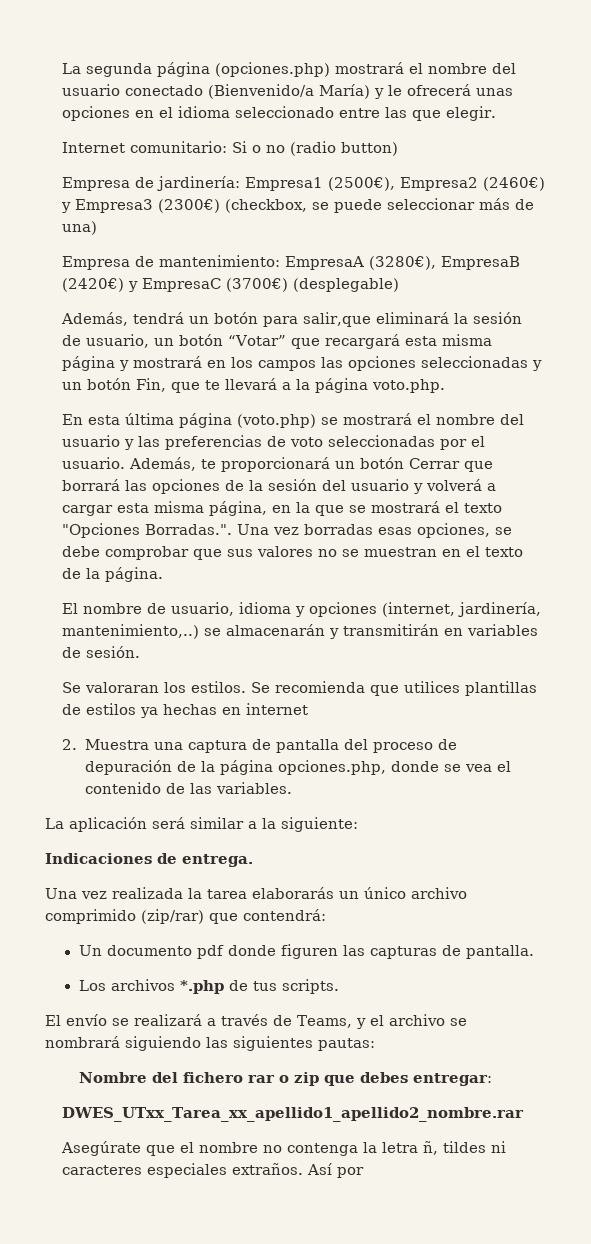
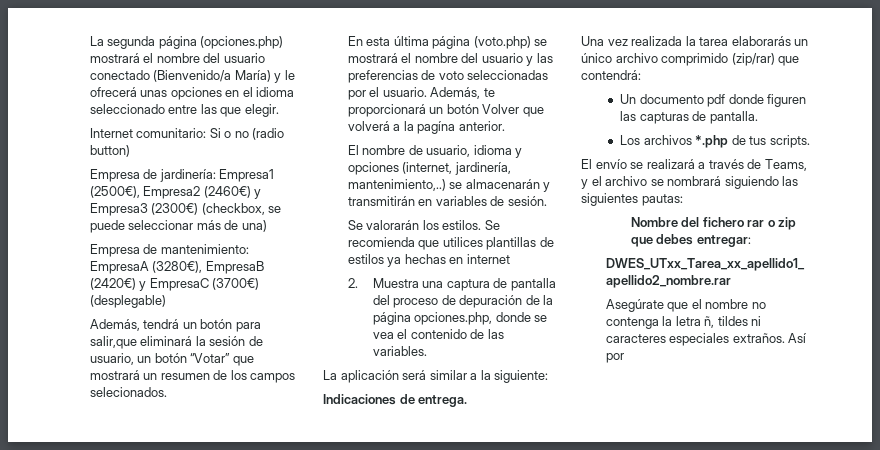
- Además, tendrá un botón para salir,que eliminará la sesión de usuario, un botón “Votar” que recargará esta misma página y mostrará en los campos las opciones seleccionadas y un botón Fin, que te llevará a la página voto.php.
+ Además, tendrá un botón para salir,que eliminará la sesión de usuario, un botón “Votar” que mostrará un resumen de los campos selecionados.
- Además, te proporcionará un botón Cerrar que borrará las opciones de la sesión del usuario y volverá a cargar esta misma página, en la que se mostrará el texto "Opciones Borradas.". Una vez borradas esas opciones, se debe comprobar que sus valores no se muestran en el texto de la página.
+ Además, te proporcionará un botón Volver que volverá a la pagína anterior.
- Se valoraran los estilos.
+ Se valorarán los estilos.

